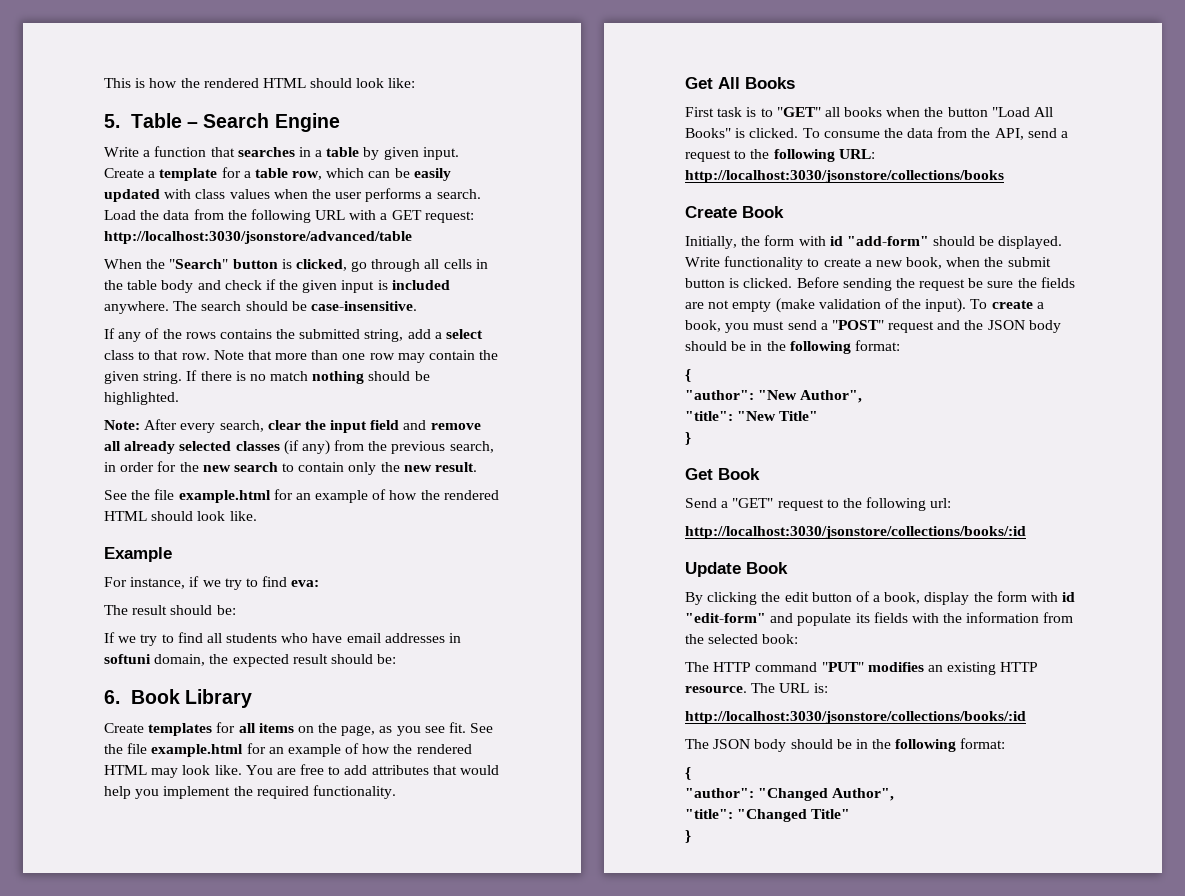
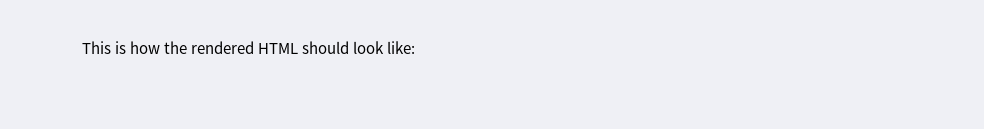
- 5. Table – Search Engine
- Write a function that searches in a table by given input. Create a template for a table row, which can be easily updated with class values when the user performs a search. Load the data from the following URL with a GET request: http://localhost:3030/jsonstore/advanced/table
- When the "Search" button is clicked, go through all cells in the table body and check if the given input is included anywhere. The search should be case-insensitive.
- If any of the rows contains the submitted string, add a select class to that row. Note that more than one row may contain the given string. If there is no match nothing should be highlighted.
- Note: After every search, clear the input field and remove all already selected classes (if any) from the previous search, in order for the new search to contain only the new result.
- See the file example.html for an example of how the rendered HTML should look like.
- Example
- For instance, if we try to find eva:
- The result should be:
- If we try to find all students who have email addresses in softuni domain, the expected result should be:
- 6. Book Library
- Create templates for all items on the page, as you see fit. See the file example.html for an example of how the rendered HTML may look like. You are free to add attributes that would help you implement the required functionality.
- Get All Books
- First task is to "GET" all books when the button "Load All Books" is clicked. To consume the data from the API, send a request to the following URL: http://localhost:3030/jsonstore/collections/books
- Create Book
- Initially, the form with id "add-form" should be displayed. Write functionality to create a new book, when the submit button is clicked. Before sending the request be sure the fields are not empty (make validation of the input). To create a book, you must send a "POST" request and the JSON body should be in the following format:
- {
- "author": "New Author",
- "title": "New Title"
- }
- Get Book
- Send a "GET" request to the following url:
- http://localhost:3030/jsonstore/collections/books/:id
- Update Book
- By clicking the edit button of a book, display the form with id "edit-form" and populate its fields with the information from the selected book:
- The HTTP command "PUT" modifies an existing HTTP resource. The URL is:
- http://localhost:3030/jsonstore/collections/books/:id
- The JSON body should be in the following format:
- {
- "author": "Changed Author",
- "title": "Changed Title"
- }

